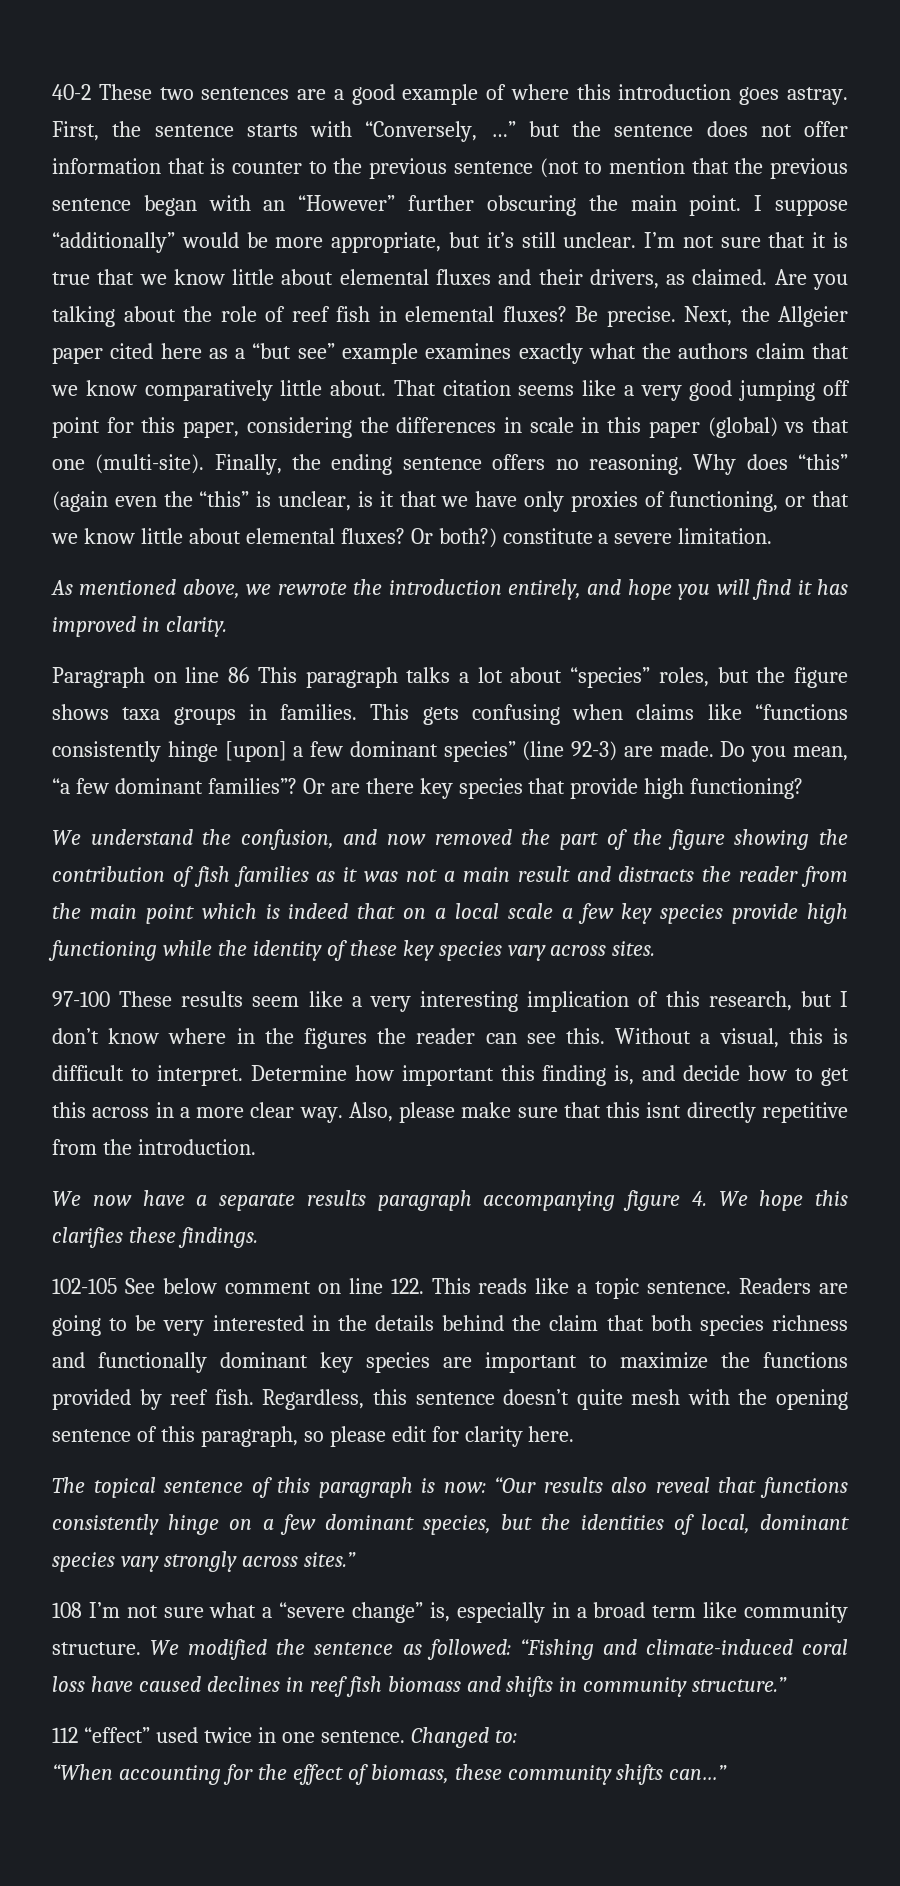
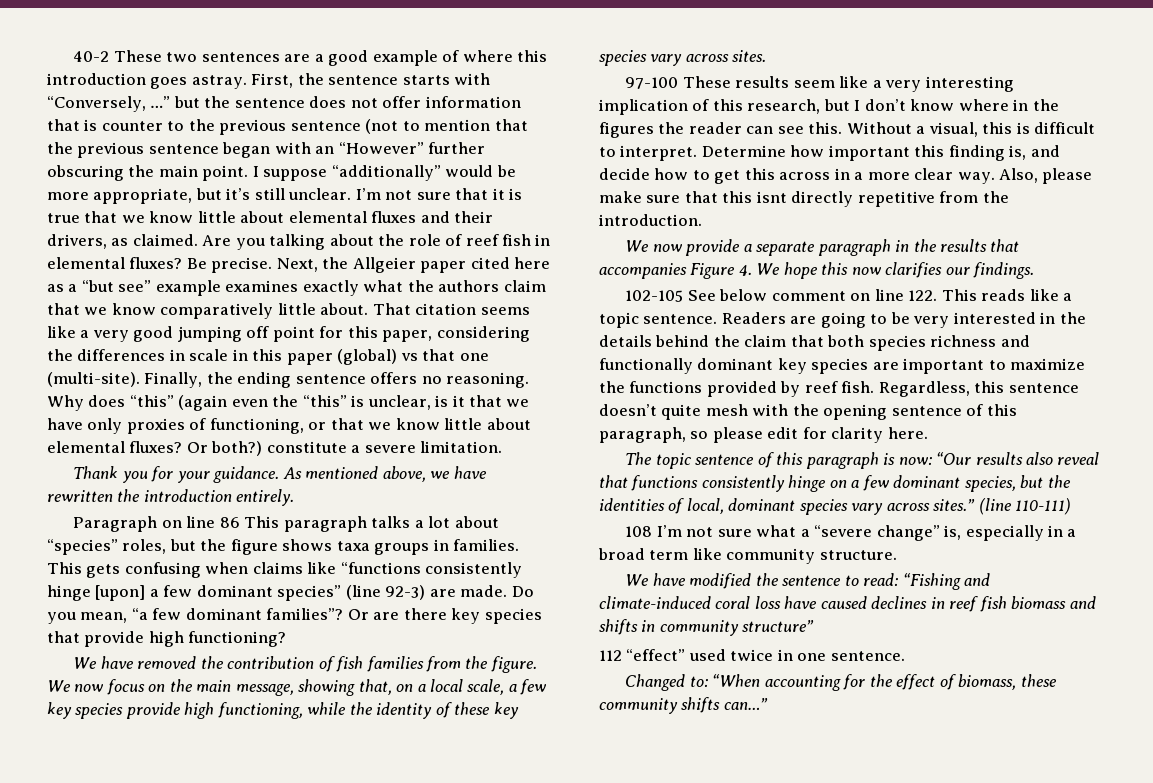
- As mentioned above, we rewrote the introduction entirely, and hope you will find it has improved in clarity.
+ Thank you for your guidance. As mentioned above, we have rewritten the introduction entirely.
- We understand the confusion, and now removed the part of the figure showing the contribution of fish families as it was not a main result and distracts the reader from the main point which is indeed that on a local scale a few key species provide high functioning while the identity of these key species vary across sites.
+ We have removed the contribution of fish families from the figure. We now focus on the main message, showing that, on a local scale, a few key species provide high functioning, while the identity of these key species vary across sites.
- We now have a separate results paragraph accompanying figure 4. We hope this clarifies these findings.
+ We now provide a separate paragraph in the results that accompanies Figure 4. We hope this now clarifies our findings.
- The topical sentence of this paragraph is now: “Our results also reveal that functions consistently hinge on a few dominant species, but the identities of local, dominant species vary strongly across sites.”
+ The topic sentence of this paragraph is now: “Our results also reveal that functions consistently hinge on a few dominant species, but the identities of local, dominant species vary across sites.” (line 110-111)
- 108 I’m not sure what a “severe change” is, especially in a broad term like community structure. We modified the sentence as followed: “Fishing and climate-induced coral loss have caused declines in reef fish biomass and shifts in community structure.”
+ 108 I’m not sure what a “severe change” is, especially in a broad term like community structure.
+ We have modified the sentence to read: “Fishing and climate-induced coral loss have caused declines in reef fish biomass and shifts in community structure”
- 112 “effect” used twice in one sentence. Changed to:
- “When accounting for the effect of biomass, these community shifts can…”
+ 112 “effect” used twice in one sentence.
+ Changed to: “When accounting for the effect of biomass, these community shifts can…”

